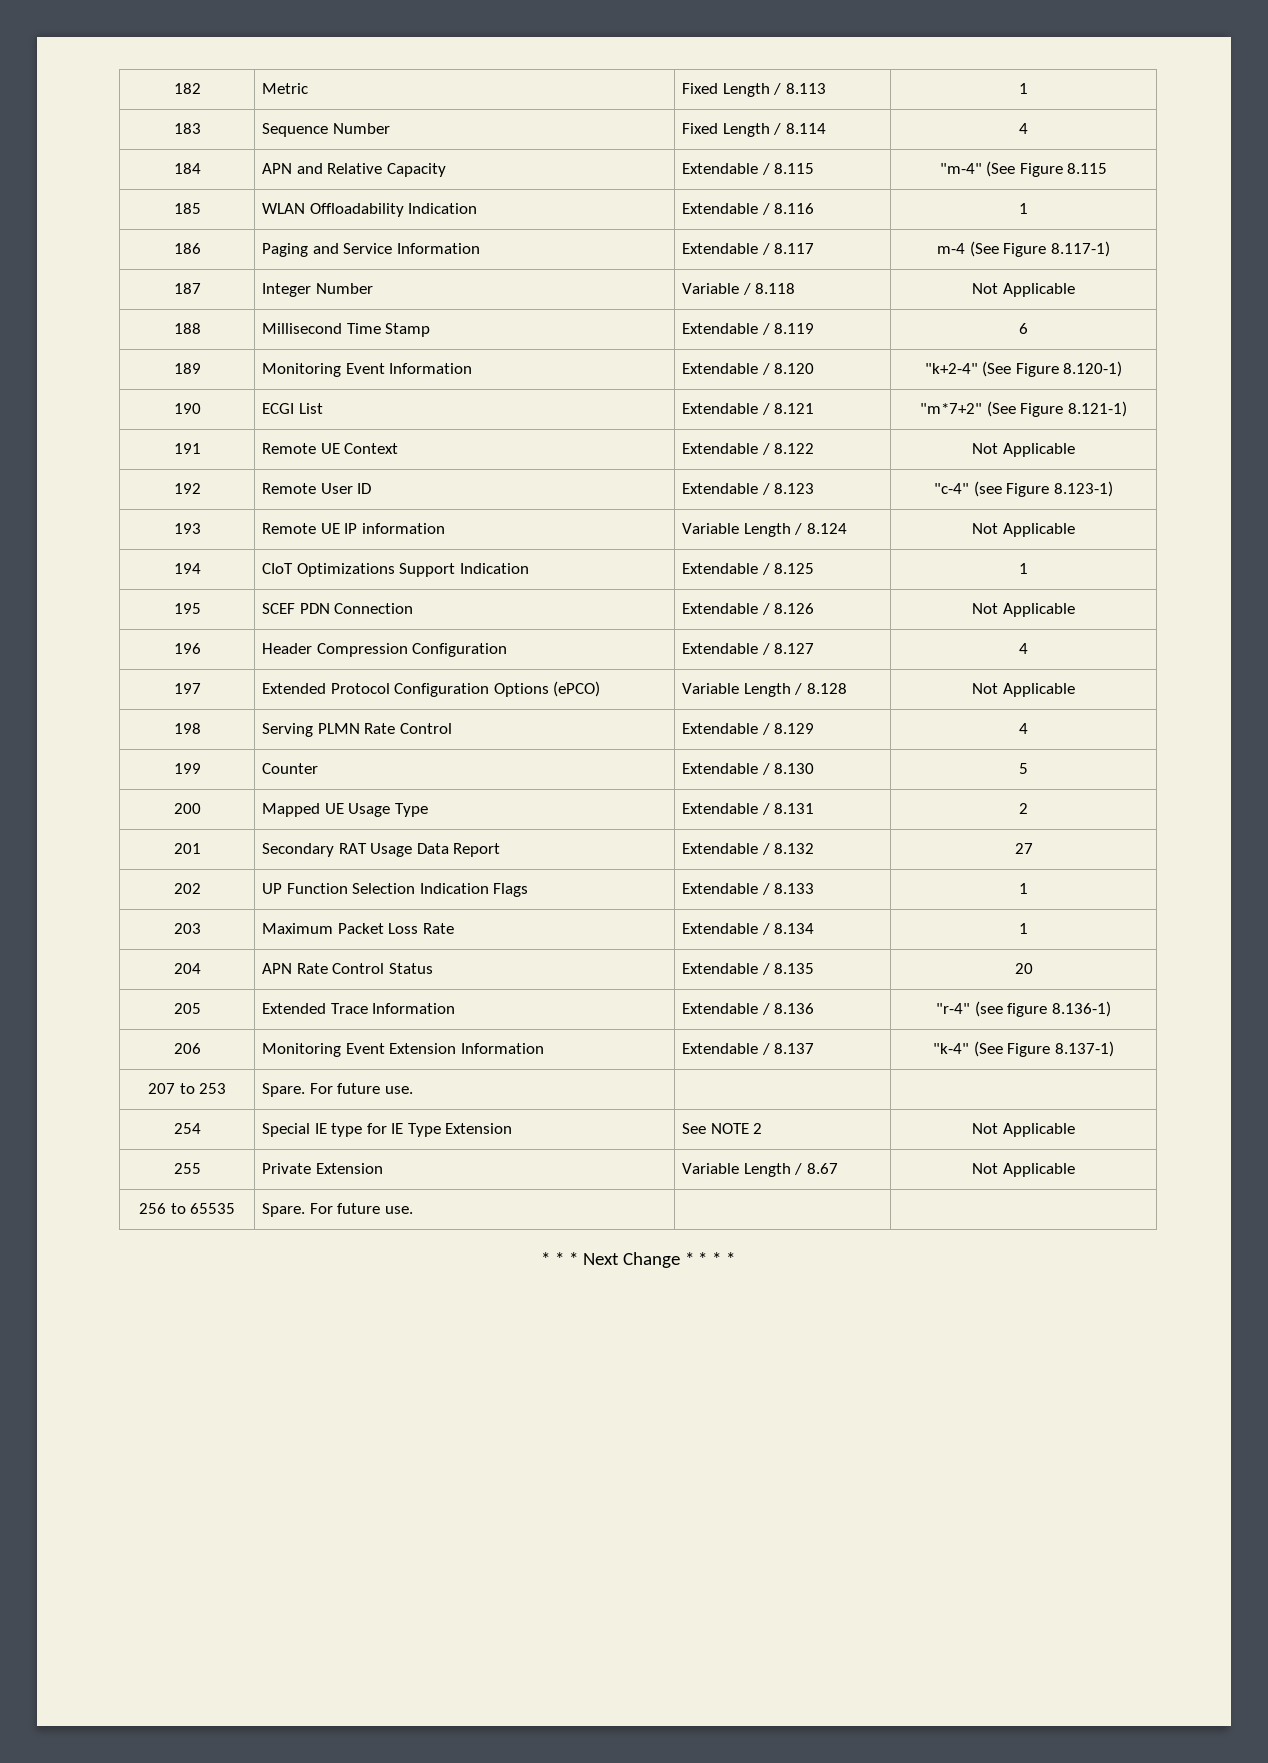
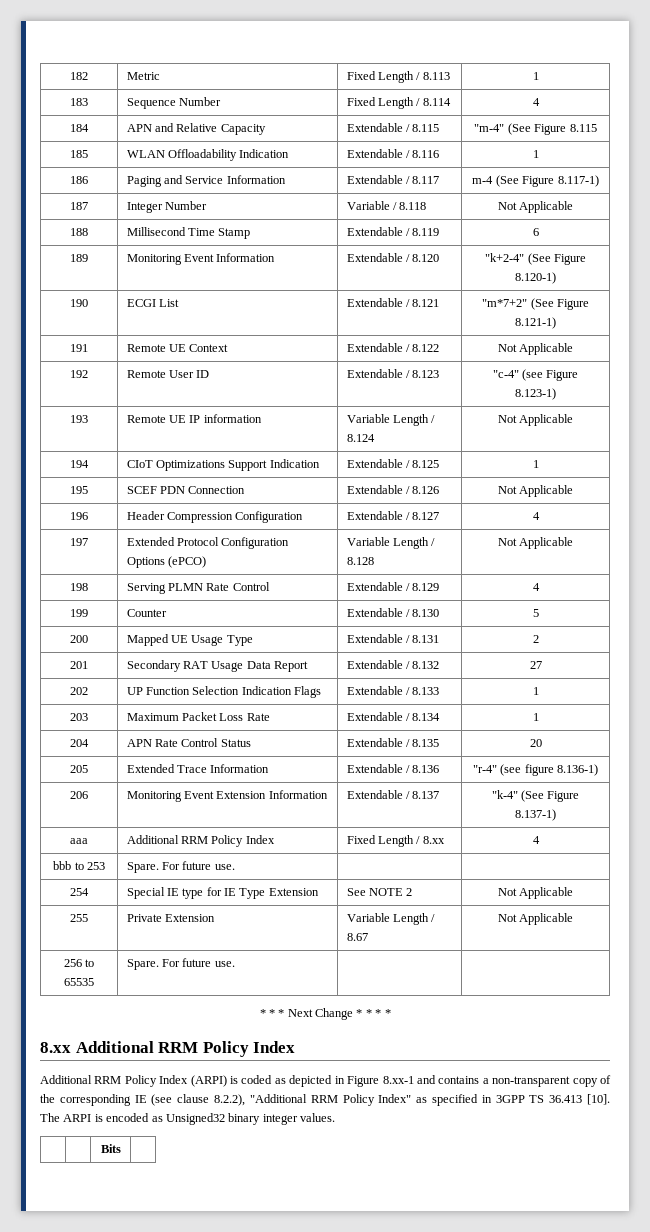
- 207 to 253 | Spare. For future use. | |
+ aaa | Additional RRM Policy Index | Fixed Length / 8.xx | 4
+ bbb to 253 | Spare. For future use. | |
+ 8.xx Additional RRM Policy Index
+ Additional RRM Policy Index (ARPI) is coded as depicted in Figure 8.xx-1 and contains a non-transparent copy of the corresponding IE (see clause 8.2.2), "Additional RRM Policy Index" as specified in 3GPP TS 36.413 [10]. The ARPI is encoded as Unsigned32 binary integer values.
+ | | Bits |

